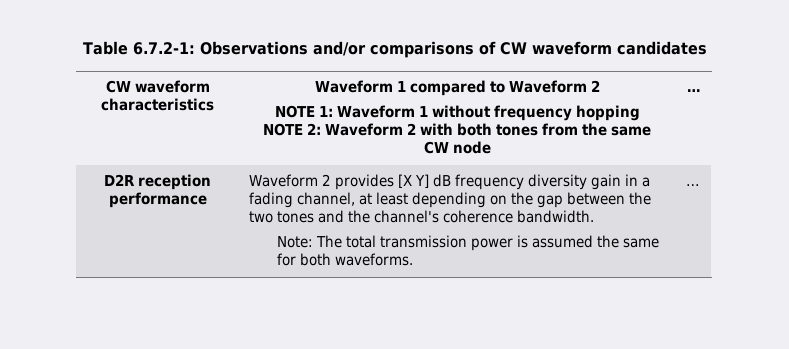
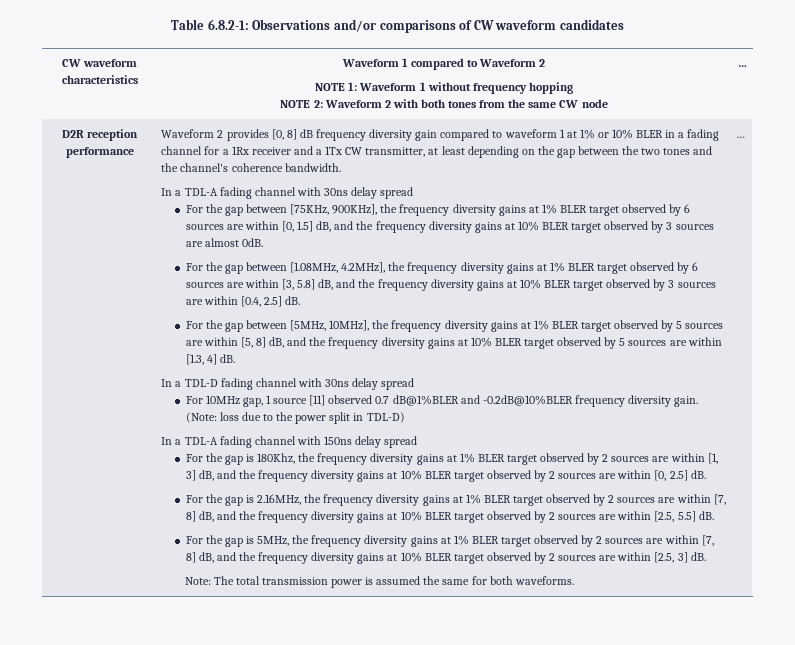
- Table 6.7.2-1: Observations and/or comparisons of CW waveform candidates
+ Table 6.8.2-1: Observations and/or comparisons of CW waveform candidates
- Waveform 2 provides [X Y] dB frequency diversity gain in a fading channel, at least depending on the gap between the two tones and the channel's coherence bandwidth.
+ Waveform 2 provides [0, 8] dB frequency diversity gain compared to waveform 1 at 1% or 10% BLER in a fading channel for a 1Rx receiver and a 1Tx CW transmitter, at least depending on the gap between the two tones and the channel's coherence bandwidth.
+ In a TDL-A fading channel with 30ns delay spread
+ For the gap between [75KHz, 900KHz], the frequency diversity gains at 1% BLER target observed by 6 sources are within [0, 1.5] dB, and the frequency diversity gains at 10% BLER target observed by 3 sources are almost 0dB.
+ For the gap between [1.08MHz, 4.2MHz], the frequency diversity gains at 1% BLER target observed by 6 sources are within [3, 5.8] dB, and the frequency diversity gains at 10% BLER target observed by 3 sources are within [0.4, 2.5] dB.
+ For the gap between [5MHz, 10MHz], the frequency diversity gains at 1% BLER target observed by 5 sources are within [5, 8] dB, and the frequency diversity gains at 10% BLER target observed by 5 sources are within [1.3, 4] dB.
+ In a TDL-D fading channel with 30ns delay spread
+ For 10MHz gap, 1 source [11] observed 0.7 dB@1%BLER and -0.2dB@10%BLER frequency diversity gain. (Note: loss due to the power split in TDL-D)
+ In a TDL-A fading channel with 150ns delay spread
+ For the gap is 180Khz, the frequency diversity gains at 1% BLER target observed by 2 sources are within [1, 3] dB, and the frequency diversity gains at 10% BLER target observed by 2 sources are within [0, 2.5] dB.
+ For the gap is 2.16MHz, the frequency diversity gains at 1% BLER target observed by 2 sources are within [7, 8] dB, and the frequency diversity gains at 10% BLER target observed by 2 sources are within [2.5, 5.5] dB.
+ For the gap is 5MHz, the frequency diversity gains at 1% BLER target observed by 2 sources are within [7, 8] dB, and the frequency diversity gains at 10% BLER target observed by 2 sources are within [2.5, 3] dB.

